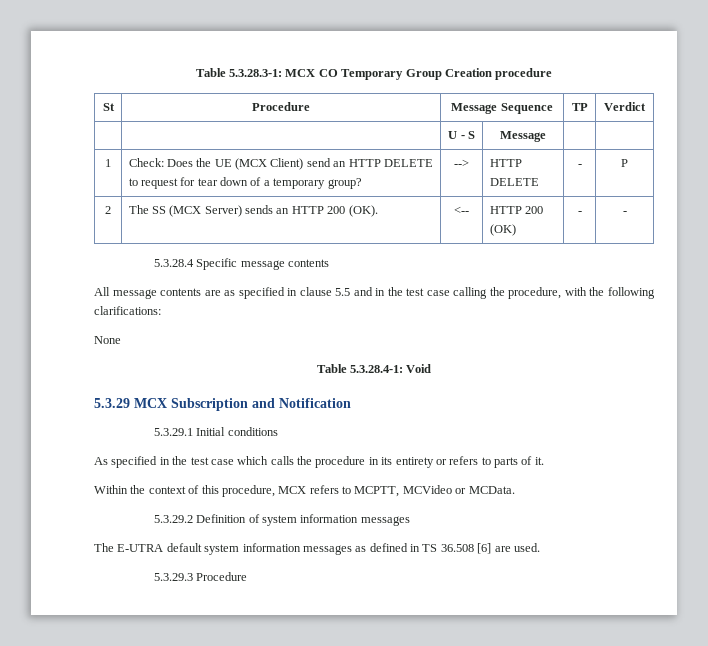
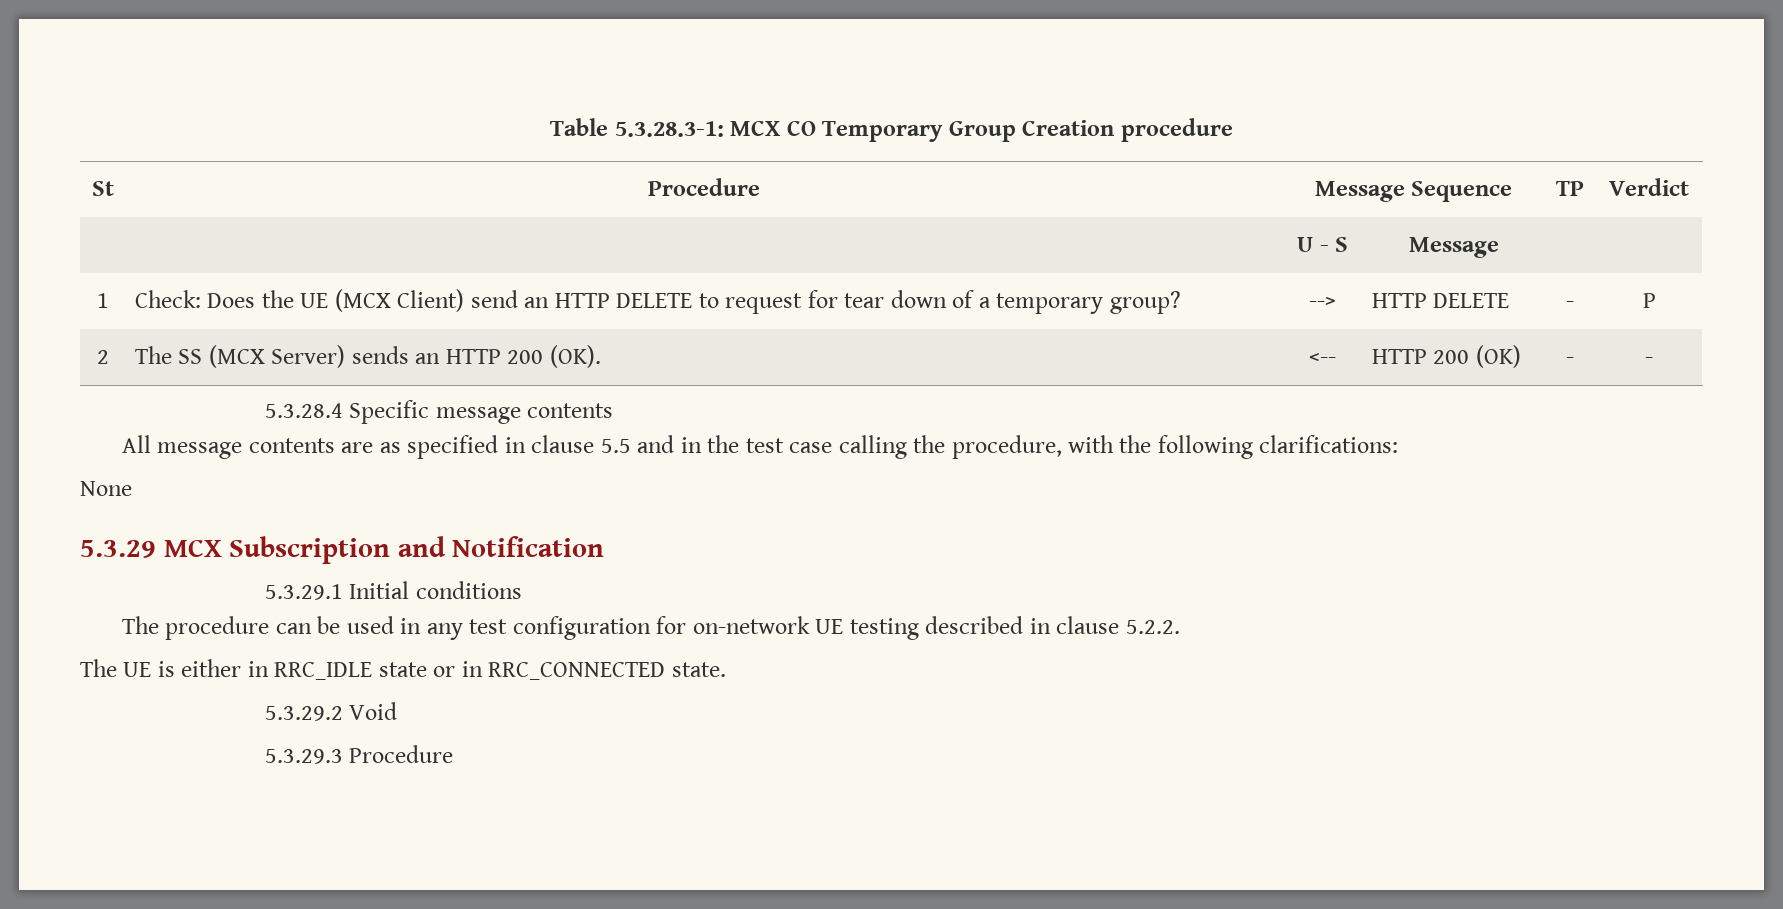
- Table 5.3.28.4-1: Void
- As specified in the test case which calls the procedure in its entirety or refers to parts of it.
- Within the context of this procedure, MCX refers to MCPTT, MCVideo or MCData.
- 5.3.29.2 Definition of system information messages
- The E-UTRA default system information messages as defined in TS 36.508 [6] are used.
+ The procedure can be used in any test configuration for on-network UE testing described in clause 5.2.2.
+ The UE is either in RRC_IDLE state or in RRC_CONNECTED state.
+ 5.3.29.2 Void

